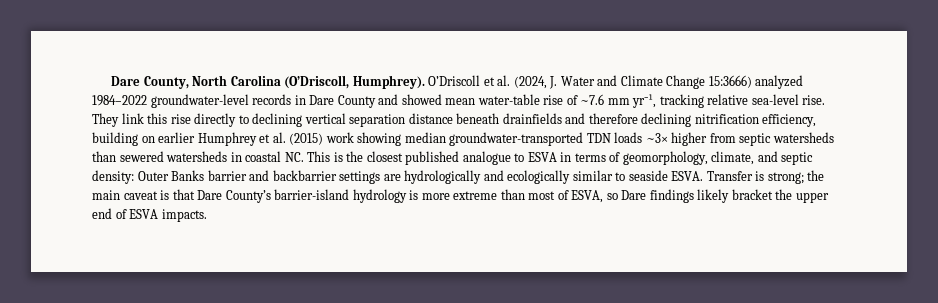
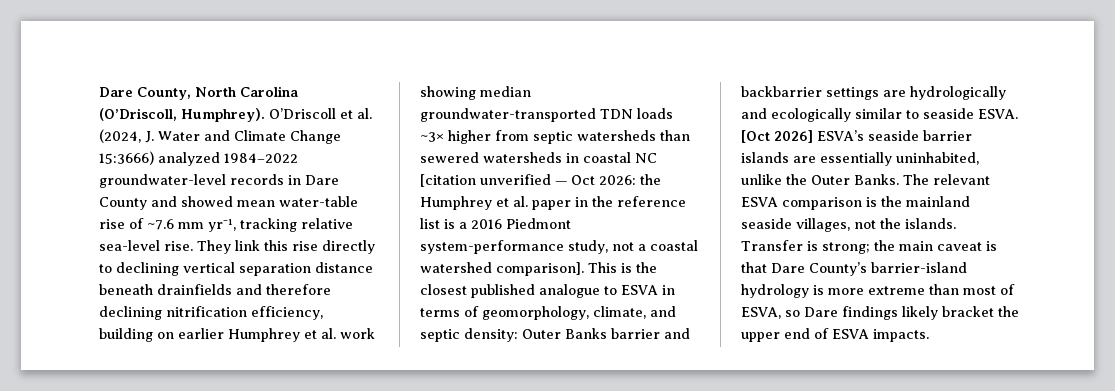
- They link this rise directly to declining vertical separation distance beneath drainfields and therefore declining nitrification efficiency, building on earlier Humphrey et al. (2015) work showing median groundwater-transported TDN loads ~3× higher from septic watersheds than sewered watersheds in coastal NC. This is the closest published analogue to ESVA in terms of geomorphology, climate, and septic density:
+ They link this rise directly to declining vertical separation distance beneath drainfields and therefore declining nitrification efficiency, building on earlier Humphrey et al. work showing median groundwater-transported TDN loads ~3× higher from septic watersheds than sewered watersheds in coastal NC [citation unverified — Oct 2026: the Humphrey et al. paper in the reference list is a 2016 Piedmont system-performance study, not a coastal watershed comparison]. This is the closest published analogue to ESVA in terms of geomorphology, climate, and septic density:
+ [Oct 2026] ESVA’s seaside barrier islands are essentially uninhabited, unlike the Outer Banks. The relevant ESVA comparison is the mainland seaside villages, not the islands.

